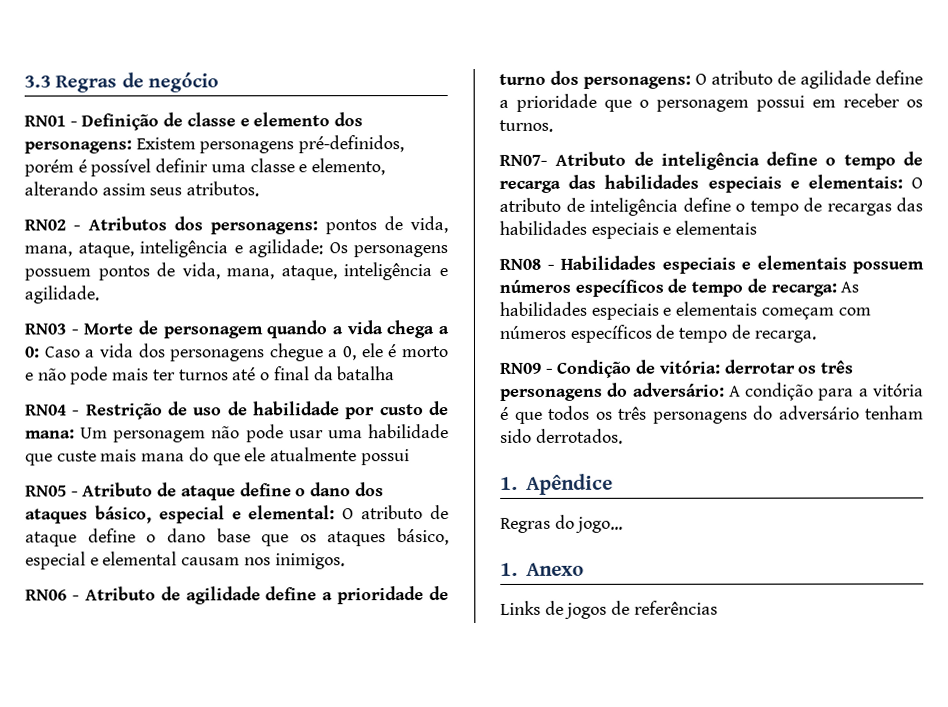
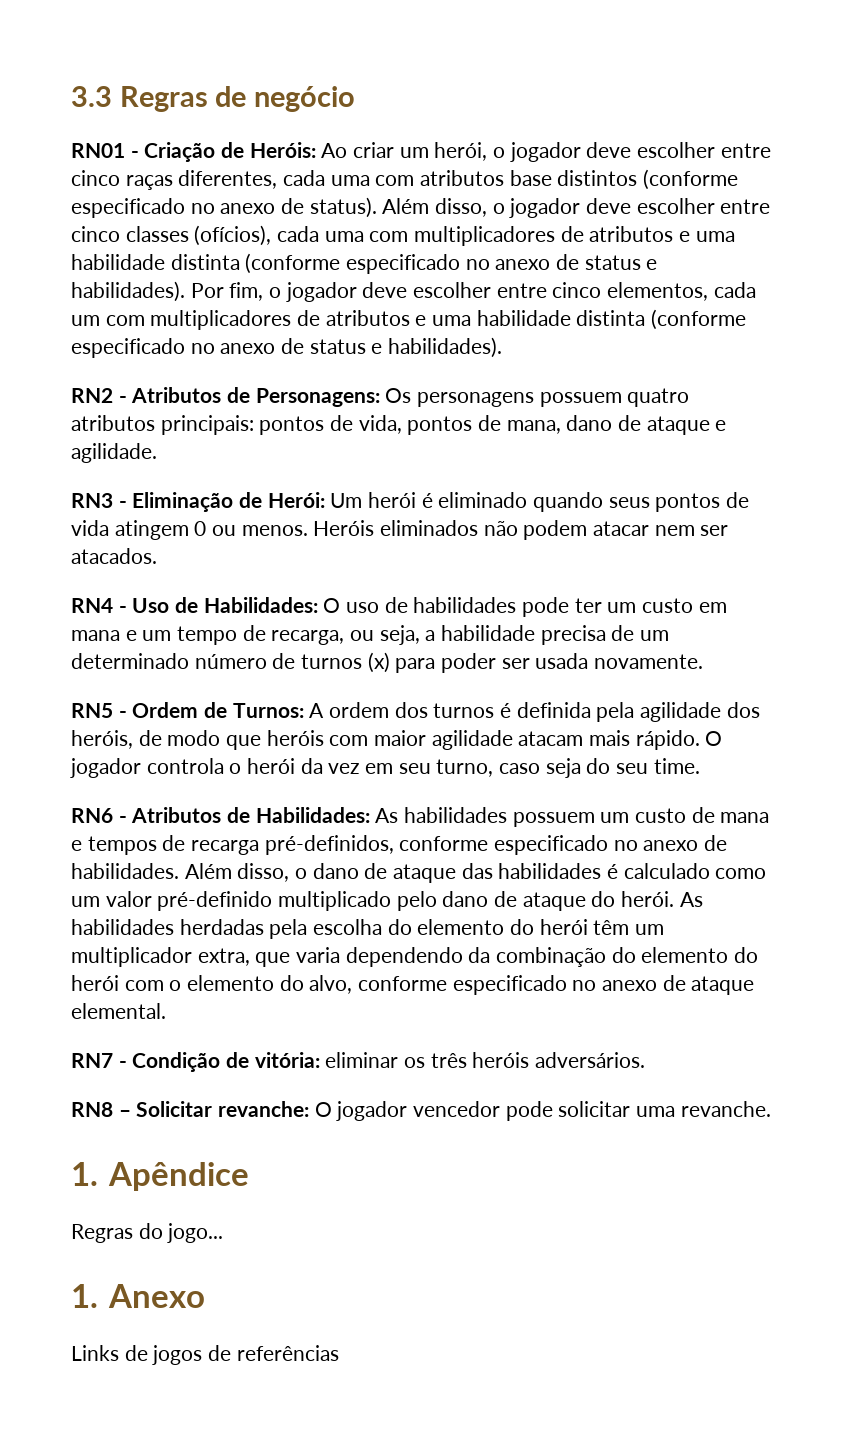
- RN01 - Definição de classe e elemento dos personagens: Existem personagens pré-definidos, porém é possível definir uma classe e elemento, alterando assim seus atributos.
- RN02 - Atributos dos personagens: pontos de vida, mana, ataque, inteligência e agilidade: Os personagens possuem pontos de vida, mana, ataque, inteligência e agilidade.
- RN03 - Morte de personagem quando a vida chega a 0: Caso a vida dos personagens chegue a 0, ele é morto e não pode mais ter turnos até o final da batalha
- RN04 - Restrição de uso de habilidade por custo de mana: Um personagem não pode usar uma habilidade que custe mais mana do que ele atualmente possui
- RN05 - Atributo de ataque define o dano dos ataques básico, especial e elemental: O atributo de ataque define o dano base que os ataques básico, especial e elemental causam nos inimigos.
- RN06 - Atributo de agilidade define a prioridade de turno dos personagens: O atributo de agilidade define a prioridade que o personagem possui em receber os turnos.
- RN07- Atributo de inteligência define o tempo de recarga das habilidades especiais e elementais: O atributo de inteligência define o tempo de recargas das habilidades especiais e elementais
- RN08 - Habilidades especiais e elementais possuem números específicos de tempo de recarga: As habilidades especiais e elementais começam com números específicos de tempo de recarga.
- RN09 - Condição de vitória: derrotar os três personagens do adversário: A condição para a vitória é que todos os três personagens do adversário tenham sido derrotados.
+ RN01 - Criação de Heróis: Ao criar um herói, o jogador deve escolher entre cinco raças diferentes, cada uma com atributos base distintos (conforme especificado no anexo de status). Além disso, o jogador deve escolher entre cinco classes (ofícios), cada uma com multiplicadores de atributos e uma habilidade distinta (conforme especificado no anexo de status e habilidades). Por fim, o jogador deve escolher entre cinco elementos, cada um com multiplicadores de atributos e uma habilidade distinta (conforme especificado no anexo de status e habilidades).
+ RN2 - Atributos de Personagens: Os personagens possuem quatro atributos principais: pontos de vida, pontos de mana, dano de ataque e agilidade.
+ RN3 - Eliminação de Herói: Um herói é eliminado quando seus pontos de vida atingem 0 ou menos. Heróis eliminados não podem atacar nem ser atacados.
+ RN4 - Uso de Habilidades: O uso de habilidades pode ter um custo em mana e um tempo de recarga, ou seja, a habilidade precisa de um determinado número de turnos (x) para poder ser usada novamente.
+ RN5 - Ordem de Turnos: A ordem dos turnos é definida pela agilidade dos heróis, de modo que heróis com maior agilidade atacam mais rápido. O jogador controla o herói da vez em seu turno, caso seja do seu time.
+ RN6 - Atributos de Habilidades: As habilidades possuem um custo de mana e tempos de recarga pré-definidos, conforme especificado no anexo de habilidades. Além disso, o dano de ataque das habilidades é calculado como um valor pré-definido multiplicado pelo dano de ataque do herói. As habilidades herdadas pela escolha do elemento do herói têm um multiplicador extra, que varia dependendo da combinação do elemento do herói com o elemento do alvo, conforme especificado no anexo de ataque elemental.
+ RN7 - Condição de vitória: eliminar os três heróis adversários.
+ RN8 – Solicitar revanche: O jogador vencedor pode solicitar uma revanche.

